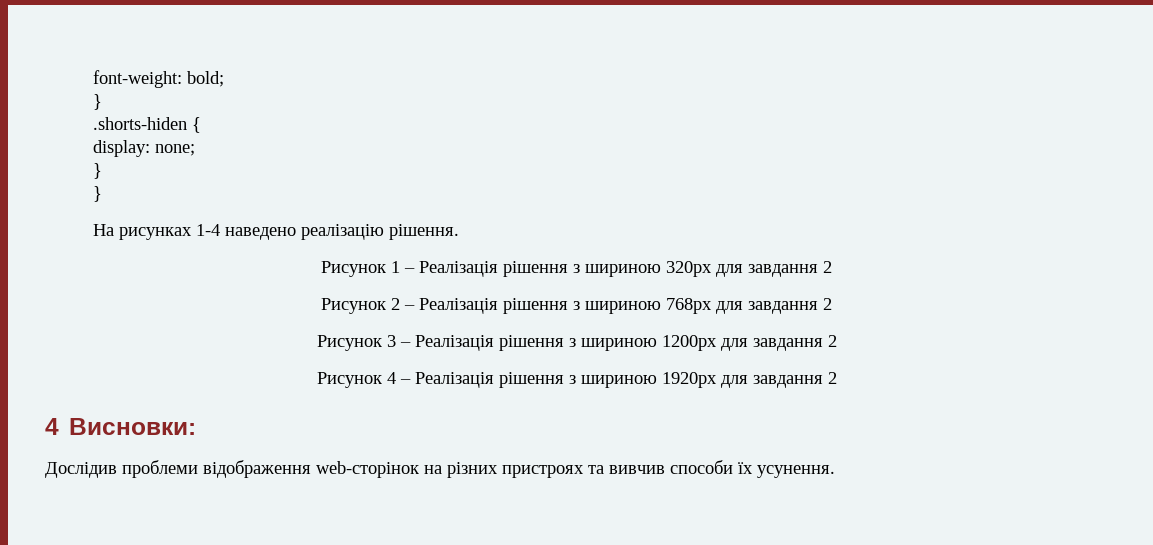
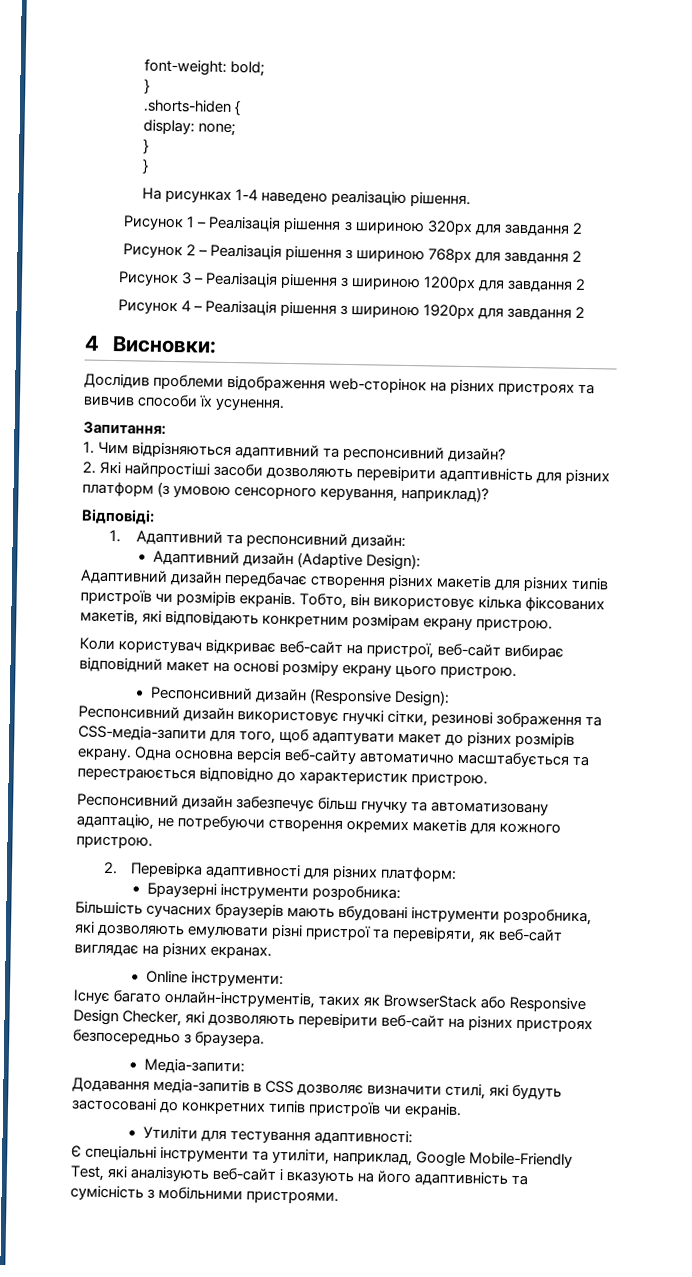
+ Запитання:
+ 1. Чим відрізняються адаптивний та респонсивний дизайн?
+ 2. Які найпростіші засоби дозволяють перевірити адаптивність для різних платформ (з умовою сенсорного керування, наприклад)?
+ Відповіді:
+ 1. Адаптивний та респонсивний дизайн:
+ Адаптивний дизайн (Adaptive Design):
+ Адаптивний дизайн передбачає створення різних макетів для різних типів пристроїв чи розмірів екранів. Тобто, він використовує кілька фіксованих макетів, які відповідають конкретним розмірам екрану пристрою.
+ Коли користувач відкриває веб-сайт на пристрої, веб-сайт вибирає відповідний макет на основі розміру екрану цього пристрою.
+ Респонсивний дизайн (Responsive Design):
+ Респонсивний дизайн використовує гнучкі сітки, резинові зображення та CSS-медіа-запити для того, щоб адаптувати макет до різних розмірів екрану. Одна основна версія веб-сайту автоматично масштабується та перестраюється відповідно до характеристик пристрою.
+ Респонсивний дизайн забезпечує більш гнучку та автоматизовану адаптацію, не потребуючи створення окремих макетів для кожного пристрою.
+ 2. Перевірка адаптивності для різних платформ:
+ Браузерні інструменти розробника:
+ Більшість сучасних браузерів мають вбудовані інструменти розробника, які дозволяють емулювати різні пристрої та перевіряти, як веб-сайт виглядає на різних екранах.
+ Online інструменти:
+ Існує багато онлайн-інструментів, таких як BrowserStack або Responsive Design Checker, які дозволяють перевірити веб-сайт на різних пристроях безпосередньо з браузера.
+ Медіа-запити:
+ Додавання медіа-запитів в CSS дозволяє визначити стилі, які будуть застосовані до конкретних типів пристроїв чи екранів.
+ Утиліти для тестування адаптивності:
+ Є спеціальні інструменти та утиліти, наприклад, Google Mobile-Friendly Test, які аналізують веб-сайт і вказують на його адаптивність та сумісність з мобільними пристроями.

